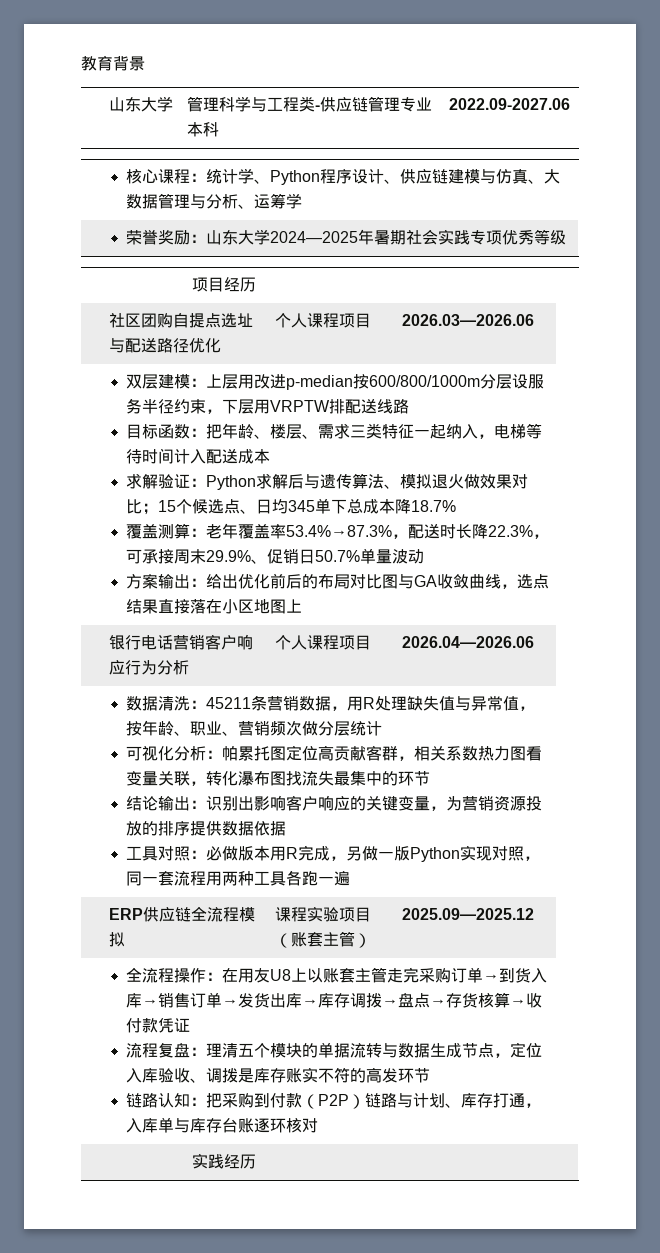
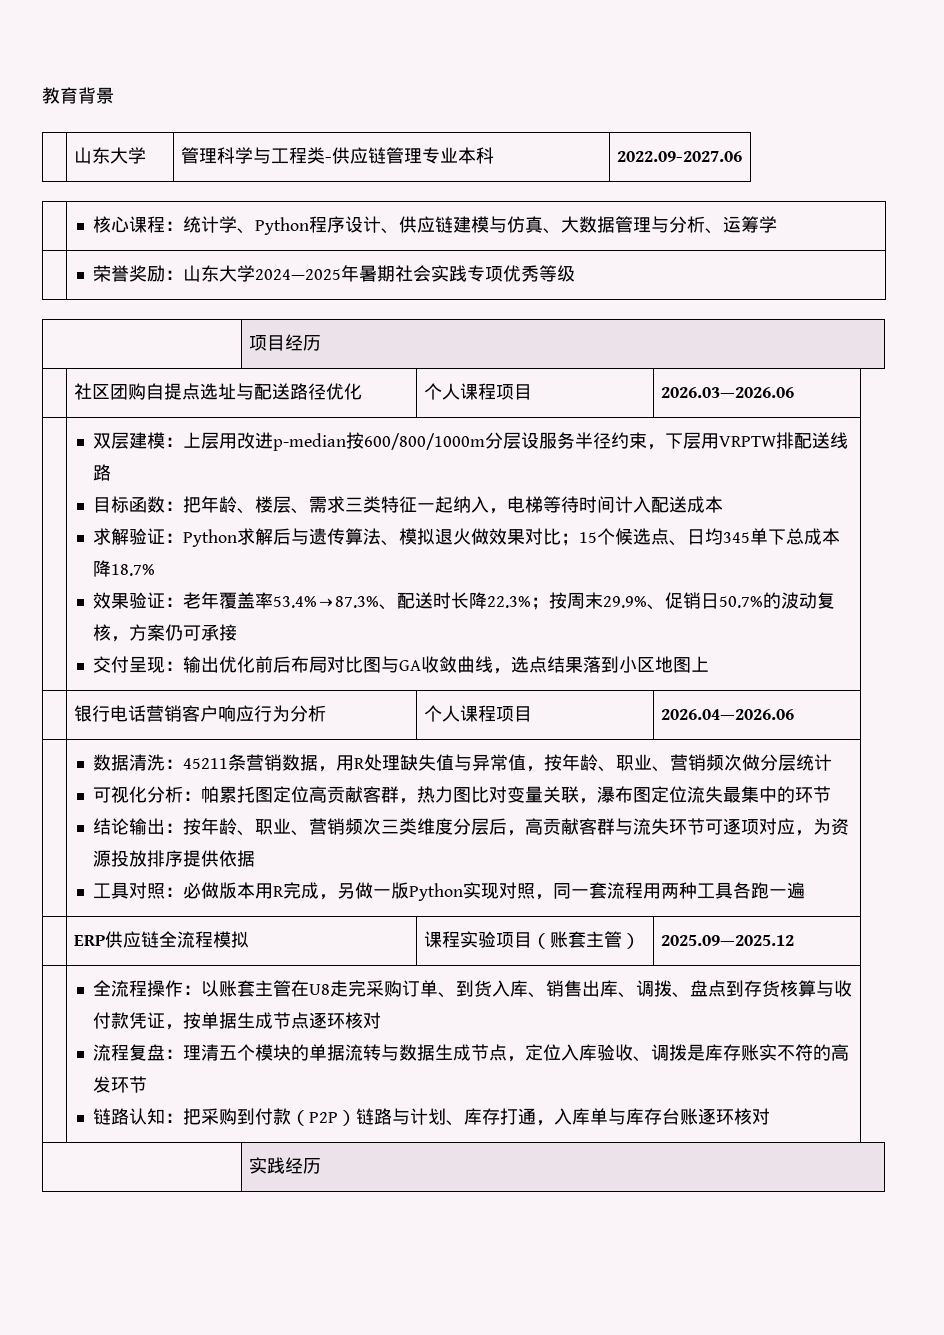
- 覆盖测算：老年覆盖率53.4%→87.3%，配送时长降22.3%，可承接周末29.9%、促销日50.7%单量波动
- 方案输出：给出优化前后的布局对比图与GA收敛曲线，选点结果直接落在小区地图上
+ 效果验证：老年覆盖率53.4%→87.3%、配送时长降22.3%；按周末29.9%、促销日50.7%的波动复核，方案仍可承接
+ 交付呈现：输出优化前后布局对比图与GA收敛曲线，选点结果落到小区地图上
- 可视化分析：帕累托图定位高贡献客群，相关系数热力图看变量关联，转化瀑布图找流失最集中的环节
+ 可视化分析：帕累托图定位高贡献客群，热力图比对变量关联，瀑布图定位流失最集中的环节
- 结论输出：识别出影响客户响应的关键变量，为营销资源投放的排序提供数据依据
+ 结论输出：按年龄、职业、营销频次三类维度分层后，高贡献客群与流失环节可逐项对应，为资源投放排序提供依据
- 全流程操作：在用友U8上以账套主管走完采购订单→到货入库→销售订单→发货出库→库存调拨→盘点→存货核算→收付款凭证
+ 全流程操作：以账套主管在U8走完采购订单、到货入库、销售出库、调拨、盘点到存货核算与收付款凭证，按单据生成节点逐环核对

